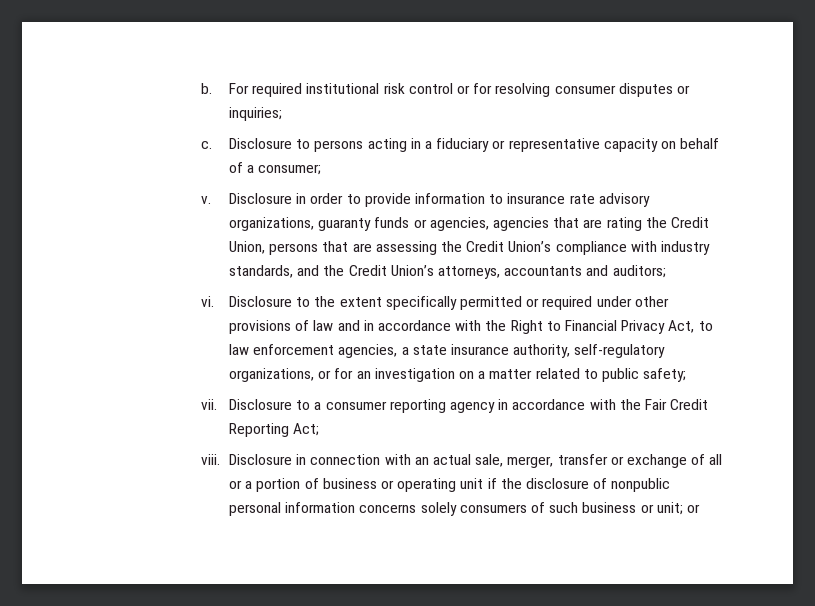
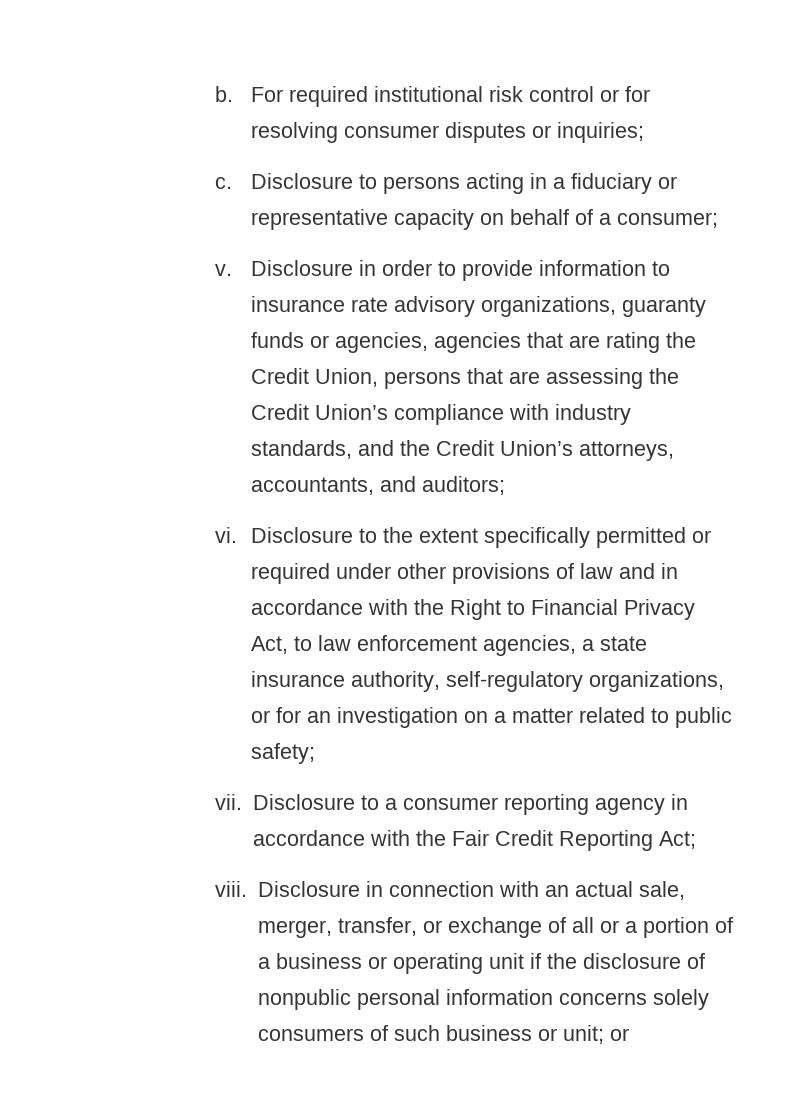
- Disclosure in order to provide information to insurance rate advisory organizations, guaranty funds or agencies, agencies that are rating the Credit Union, persons that are assessing the Credit Union’s compliance with industry standards, and the Credit Union’s attorneys, accountants and auditors;
+ Disclosure in order to provide information to insurance rate advisory organizations, guaranty funds or agencies, agencies that are rating the Credit Union, persons that are assessing the Credit Union’s compliance with industry standards, and the Credit Union’s attorneys, accountants, and auditors;
- Disclosure in connection with an actual sale, merger, transfer or exchange of all or a portion of business or operating unit if the disclosure of nonpublic personal information concerns solely consumers of such business or unit; or
+ Disclosure in connection with an actual sale, merger, transfer, or exchange of all or a portion of a business or operating unit if the disclosure of nonpublic personal information concerns solely consumers of such business or unit; or

